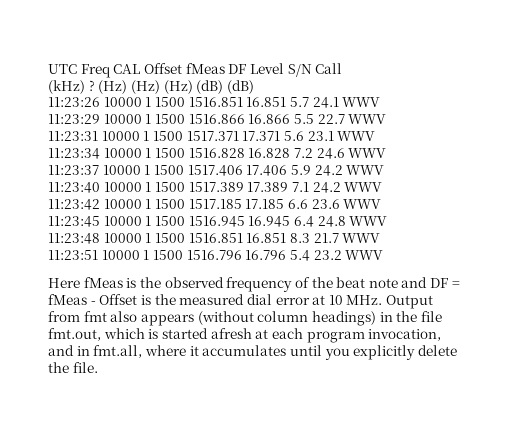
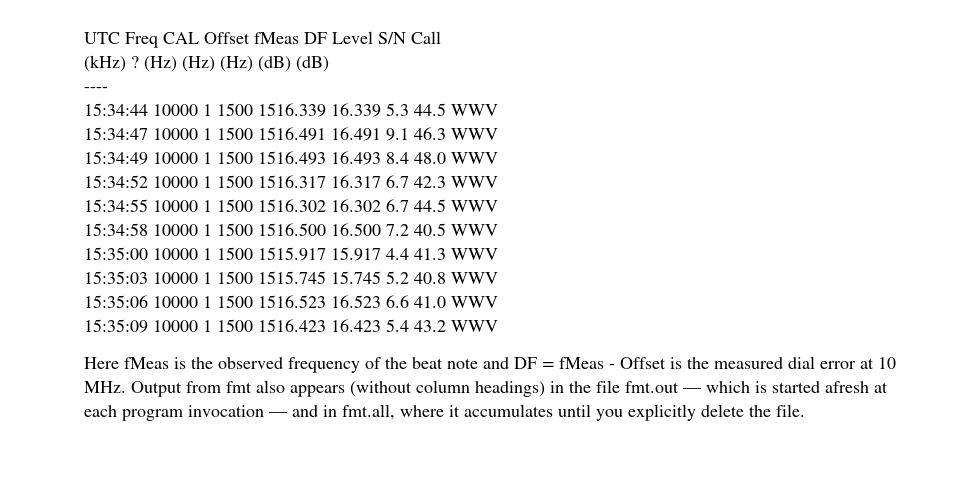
- 11:23:26 10000 1 1500 1516.851 16.851 5.7 24.1 WWV
- 11:23:29 10000 1 1500 1516.866 16.866 5.5 22.7 WWV
- 11:23:31 10000 1 1500 1517.371 17.371 5.6 23.1 WWV
- 11:23:34 10000 1 1500 1516.828 16.828 7.2 24.6 WWV
- 11:23:37 10000 1 1500 1517.406 17.406 5.9 24.2 WWV
- 11:23:40 10000 1 1500 1517.389 17.389 7.1 24.2 WWV
- 11:23:42 10000 1 1500 1517.185 17.185 6.6 23.6 WWV
- 11:23:45 10000 1 1500 1516.945 16.945 6.4 24.8 WWV
- 11:23:48 10000 1 1500 1516.851 16.851 8.3 21.7 WWV
- 11:23:51 10000 1 1500 1516.796 16.796 5.4 23.2 WWV
+ ----
+ 15:34:44 10000 1 1500 1516.339 16.339 5.3 44.5 WWV
+ 15:34:47 10000 1 1500 1516.491 16.491 9.1 46.3 WWV
+ 15:34:49 10000 1 1500 1516.493 16.493 8.4 48.0 WWV
+ 15:34:52 10000 1 1500 1516.317 16.317 6.7 42.3 WWV
+ 15:34:55 10000 1 1500 1516.302 16.302 6.7 44.5 WWV
+ 15:34:58 10000 1 1500 1516.500 16.500 7.2 40.5 WWV
+ 15:35:00 10000 1 1500 1515.917 15.917 4.4 41.3 WWV
+ 15:35:03 10000 1 1500 1515.745 15.745 5.2 40.8 WWV
+ 15:35:06 10000 1 1500 1516.523 16.523 6.6 41.0 WWV
+ 15:35:09 10000 1 1500 1516.423 16.423 5.4 43.2 WWV
- Here fMeas is the observed frequency of the beat note and DF = fMeas - Offset is the measured dial error at 10 MHz. Output from fmt also appears (without column headings) in the file fmt.out, which is started afresh at each program invocation, and in fmt.all, where it accumulates until you explicitly delete the file.
+ Here fMeas is the observed frequency of the beat note and DF = fMeas - Offset is the measured dial error at 10 MHz. Output from fmt also appears (without column headings) in the file fmt.out — which is started afresh at each program invocation — and in fmt.all, where it accumulates until you explicitly delete the file.

